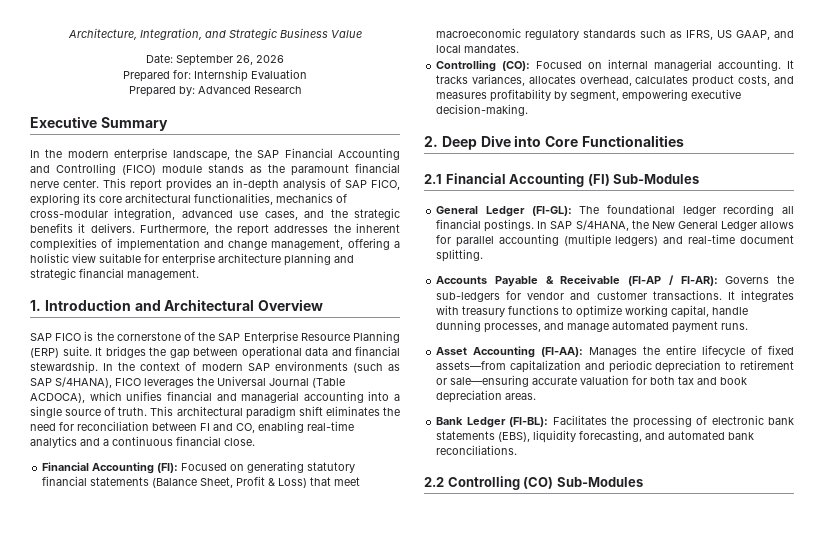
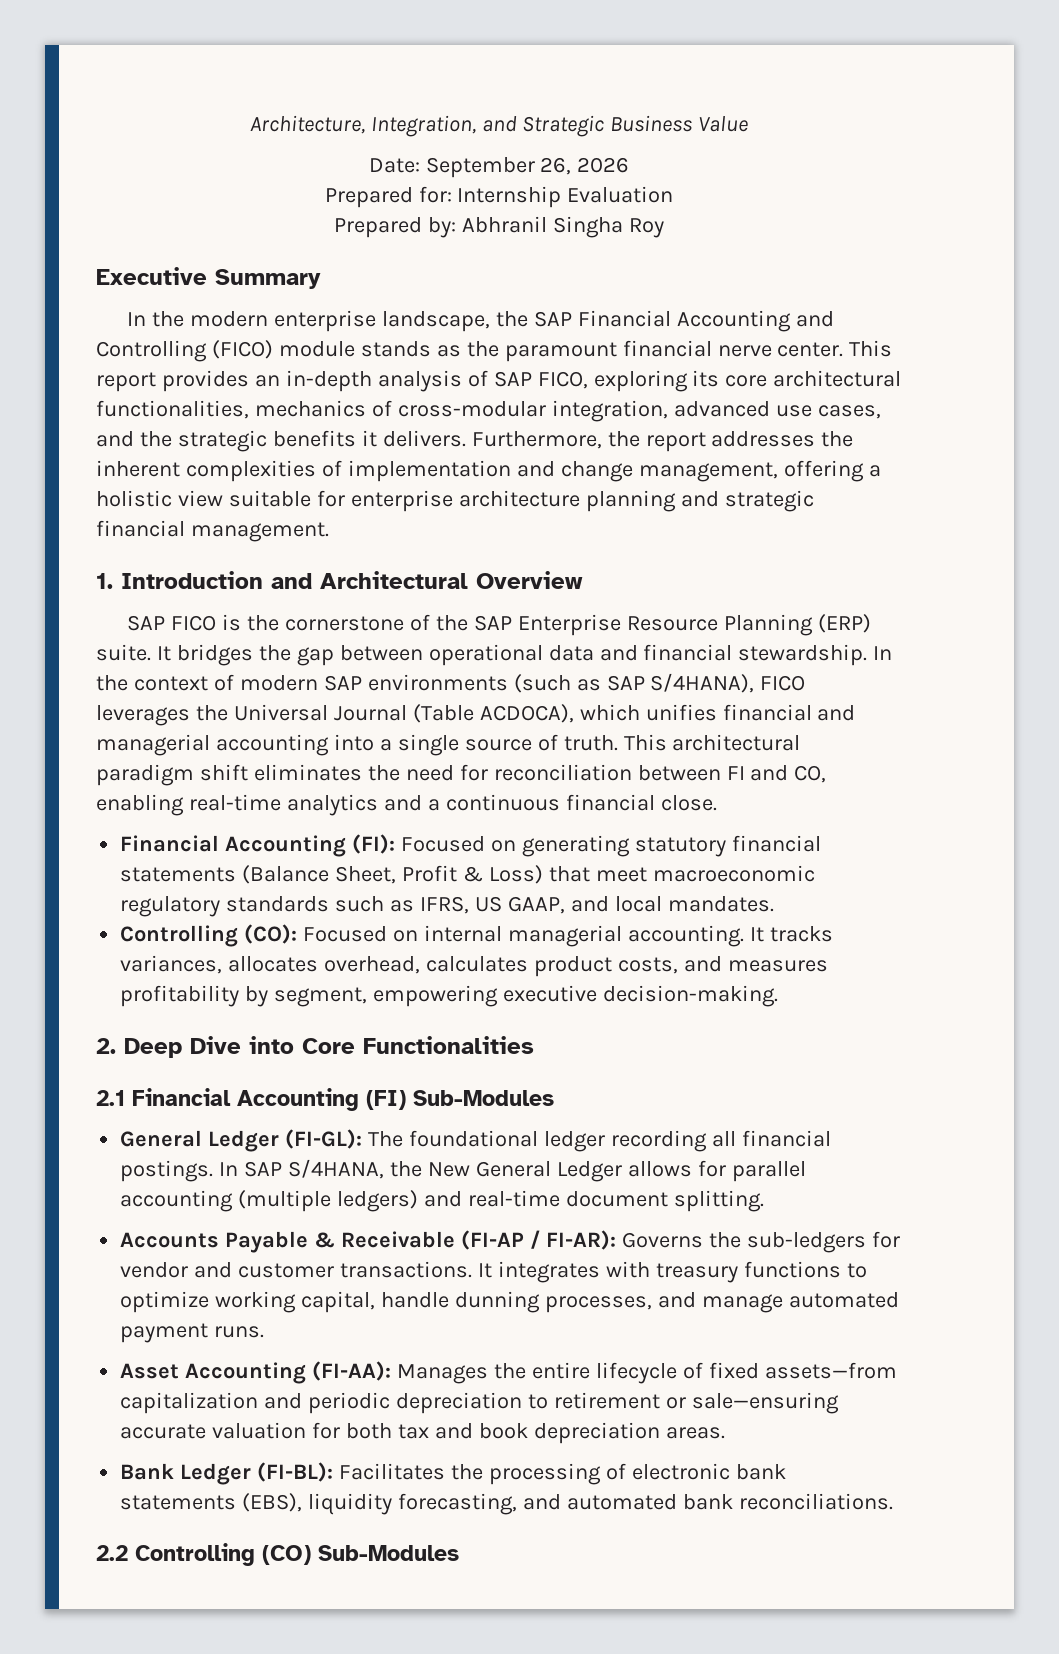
- Prepared by: Advanced Research
+ Prepared by: Abhranil Singha Roy

